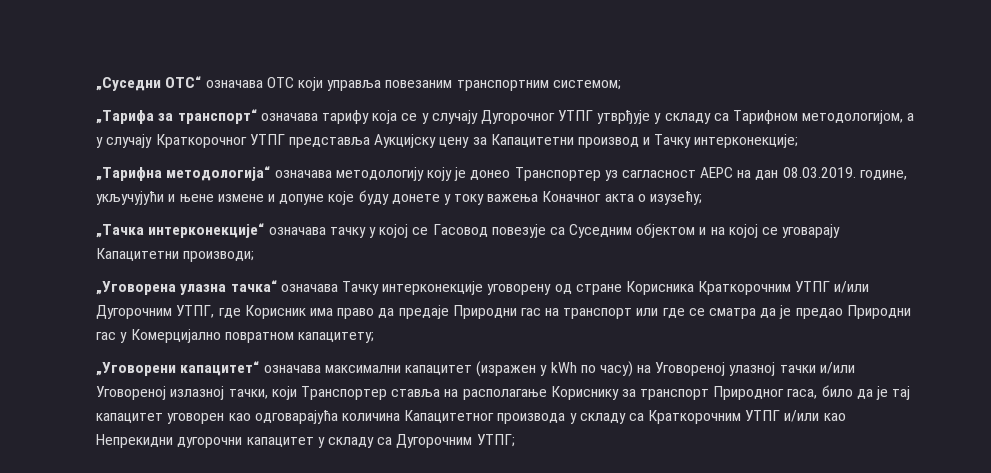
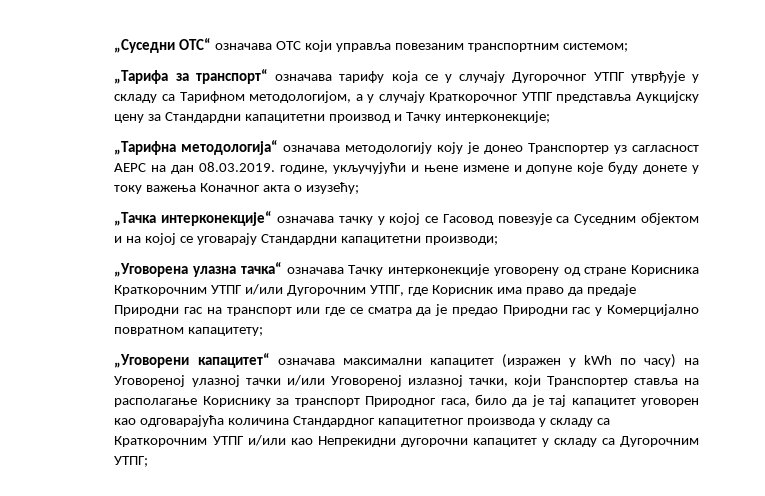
- „Тарифа за транспорт“ означава тарифу која се у случају Дугорочног УТПГ утврђује у складу са Тарифном методологијом, а у случају Краткорочног УТПГ представља Аукцијску цену за Капацитетни производ и Тачку интерконекције;
+ „Тарифа за транспорт“ означава тарифу која се у случају Дугорочног УТПГ утврђује у складу са Тарифном методологијом, а у случају Краткорочног УТПГ представља Аукцијску цену за Стандардни капацитетни производ и Тачку интерконекције;
- „Тачка интерконекције“ означава тачку у којој се Гасовод повезује са Суседним објектом и на којој се уговарају Капацитетни производи;
+ „Тачка интерконекције“ означава тачку у којој се Гасовод повезује са Суседним објектом и на којој се уговарају Стандардни капацитетни производи;
- „Уговорени капацитет“ означава максимални капацитет (изражен у kWh по часу) на Уговореној улазној тачки и/или Уговореној излазној тачки, који Транспортер ставља на располагање Кориснику за транспорт Природног гаса, било да је тај капацитет уговорен као одговарајућа количина Капацитетног производа у складу са Краткорочним УТПГ и/или као Непрекидни дугорочни капацитет у складу са Дугорочним УТПГ;
+ „Уговорени капацитет“ означава максимални капацитет (изражен у kWh по часу) на Уговореној улазној тачки и/или Уговореној излазној тачки, који Транспортер ставља на располагање Кориснику за транспорт Природног гаса, било да је тај капацитет уговорен као одговарајућа количина Стандардног капацитетног производа у складу са Краткорочним УТПГ и/или као Непрекидни дугорочни капацитет у складу са Дугорочним УТПГ;

